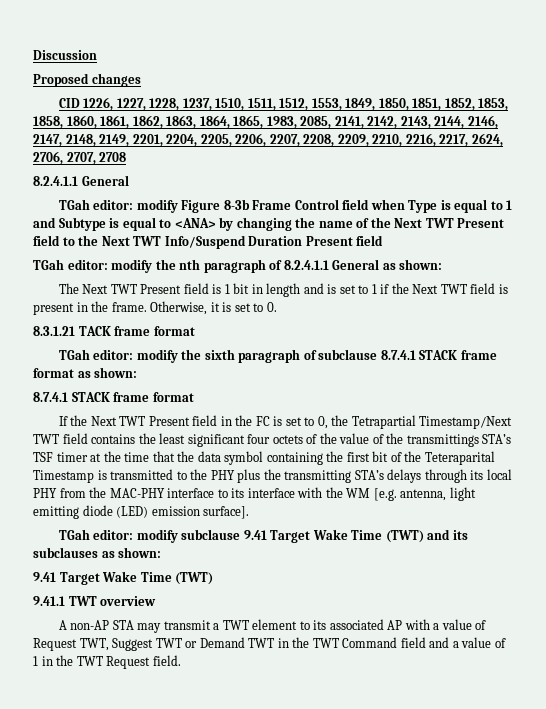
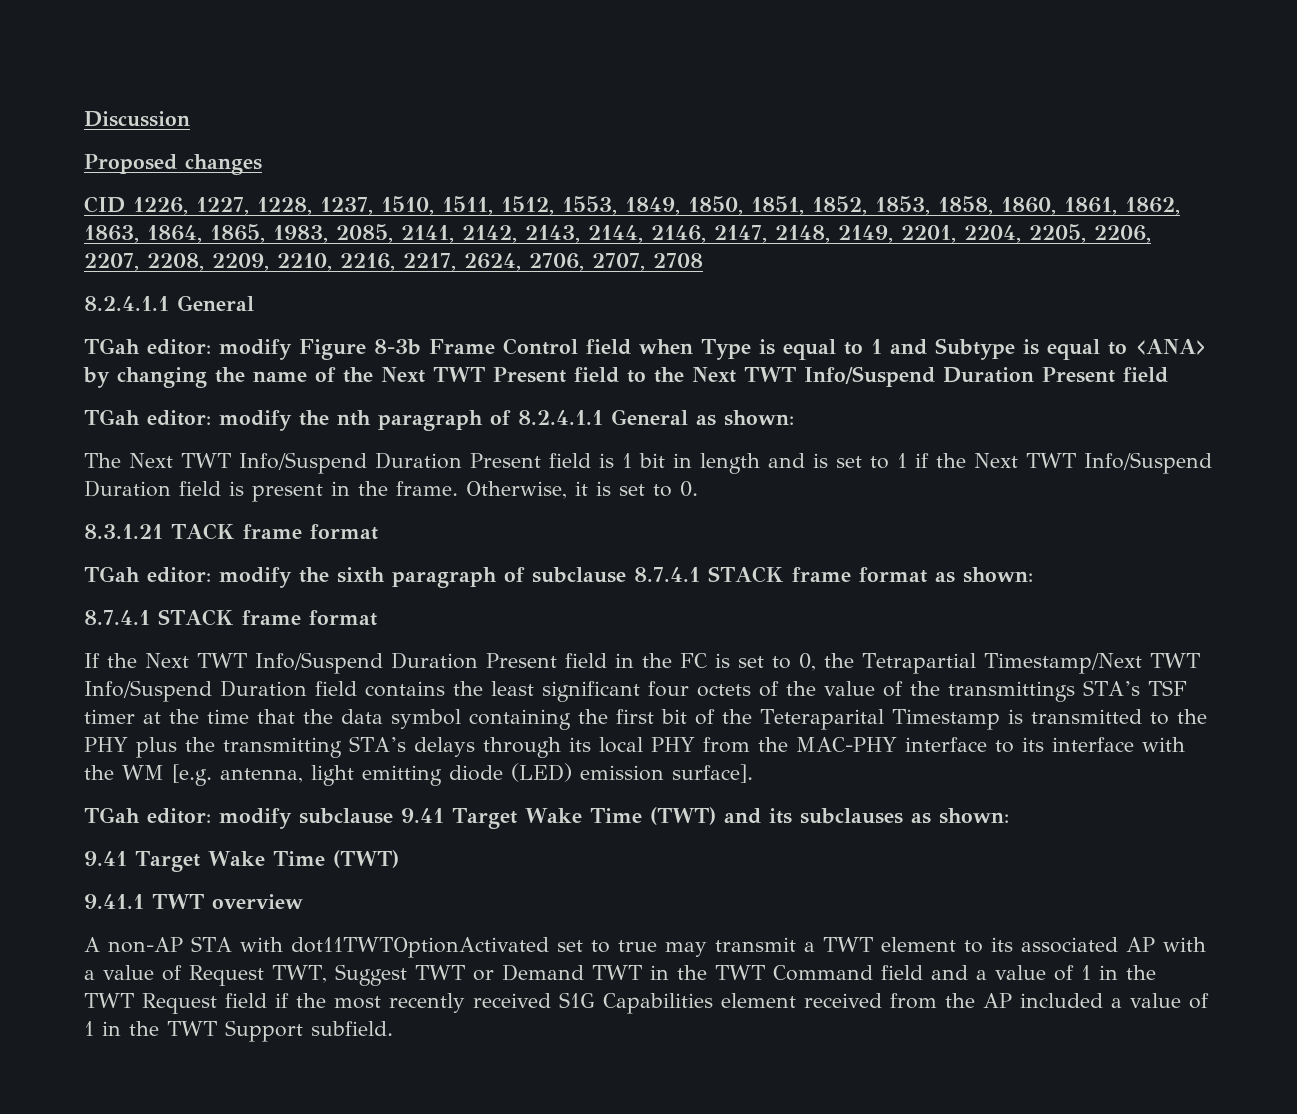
- The Next TWT Present field is 1 bit in length and is set to 1 if the Next TWT field is present in the frame.
+ The Next TWT Info/Suspend Duration Present field is 1 bit in length and is set to 1 if the Next TWT Info/Suspend Duration field is present in the frame.
- If the Next TWT Present field in the FC is set to 0, the Tetrapartial Timestamp/Next TWT field contains the least significant four octets of the value of the transmittings STA’s TSF timer at the time that the data symbol containing the first bit of the Teteraparital Timestamp is transmitted to the PHY plus the transmitting STA’s delays through its local PHY from the MAC-PHY interface to its interface with the WM [e.g. antenna, light emitting diode (LED) emission surface].
+ If the Next TWT Info/Suspend Duration Present field in the FC is set to 0, the Tetrapartial Timestamp/Next TWT Info/Suspend Duration field contains the least significant four octets of the value of the transmittings STA’s TSF timer at the time that the data symbol containing the first bit of the Teteraparital Timestamp is transmitted to the PHY plus the transmitting STA’s delays through its local PHY from the MAC-PHY interface to its interface with the WM [e.g. antenna, light emitting diode (LED) emission surface].
- A non-AP STA may transmit a TWT element to its associated AP with a value of Request TWT, Suggest TWT or Demand TWT in the TWT Command field and a value of 1 in the TWT Request field.
+ A non-AP STA with dot11TWTOptionActivated set to true may transmit a TWT element to its associated AP with a value of Request TWT, Suggest TWT or Demand TWT in the TWT Command field and a value of 1 in the TWT Request field if the most recently received S1G Capabilities element received from the AP included a value of 1 in the TWT Support subfield.

